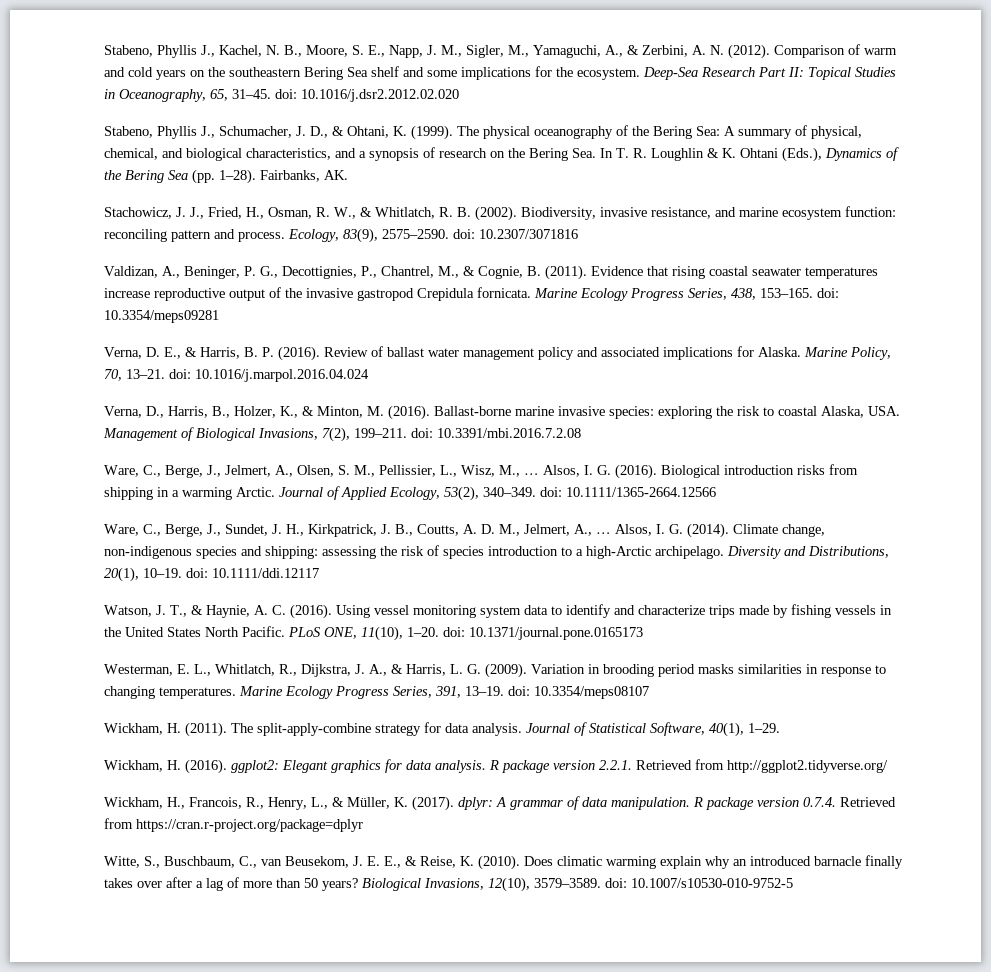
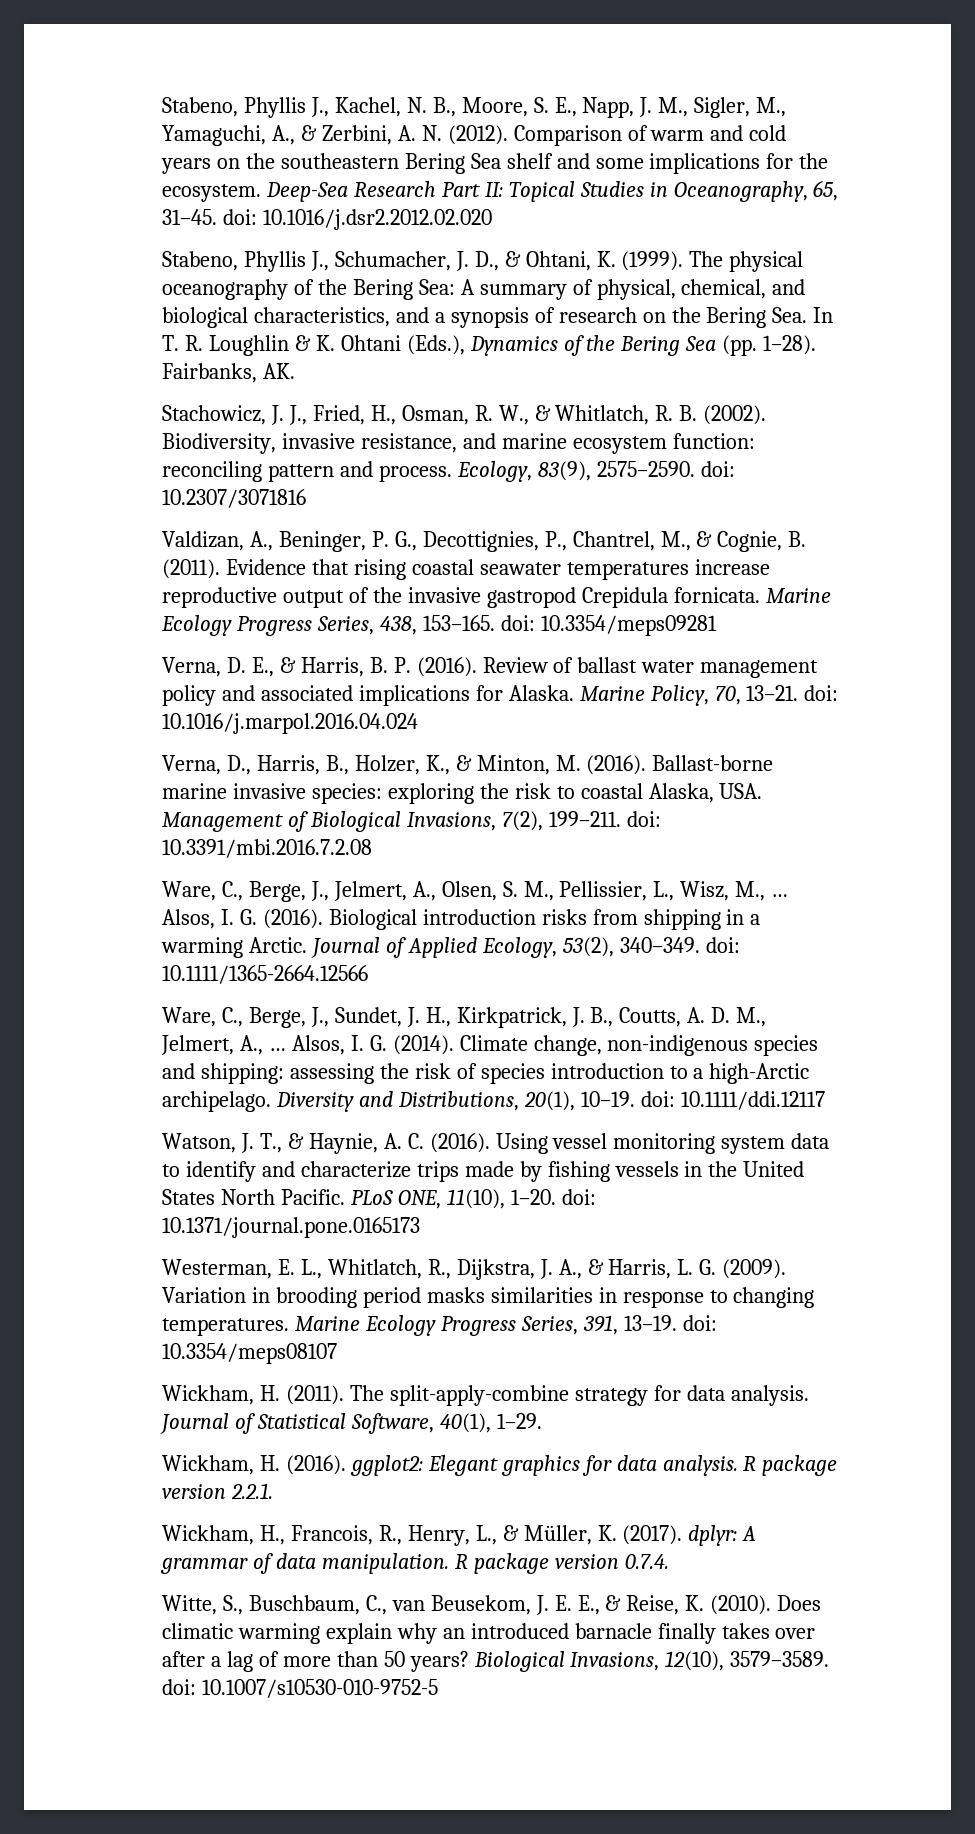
- R package version 2.2.1. Retrieved from http://ggplot2.tidyverse.org/
+ R package version 2.2.1.
- R package version 0.7.4. Retrieved from https://cran.r-project.org/package=dplyr
+ R package version 0.7.4.

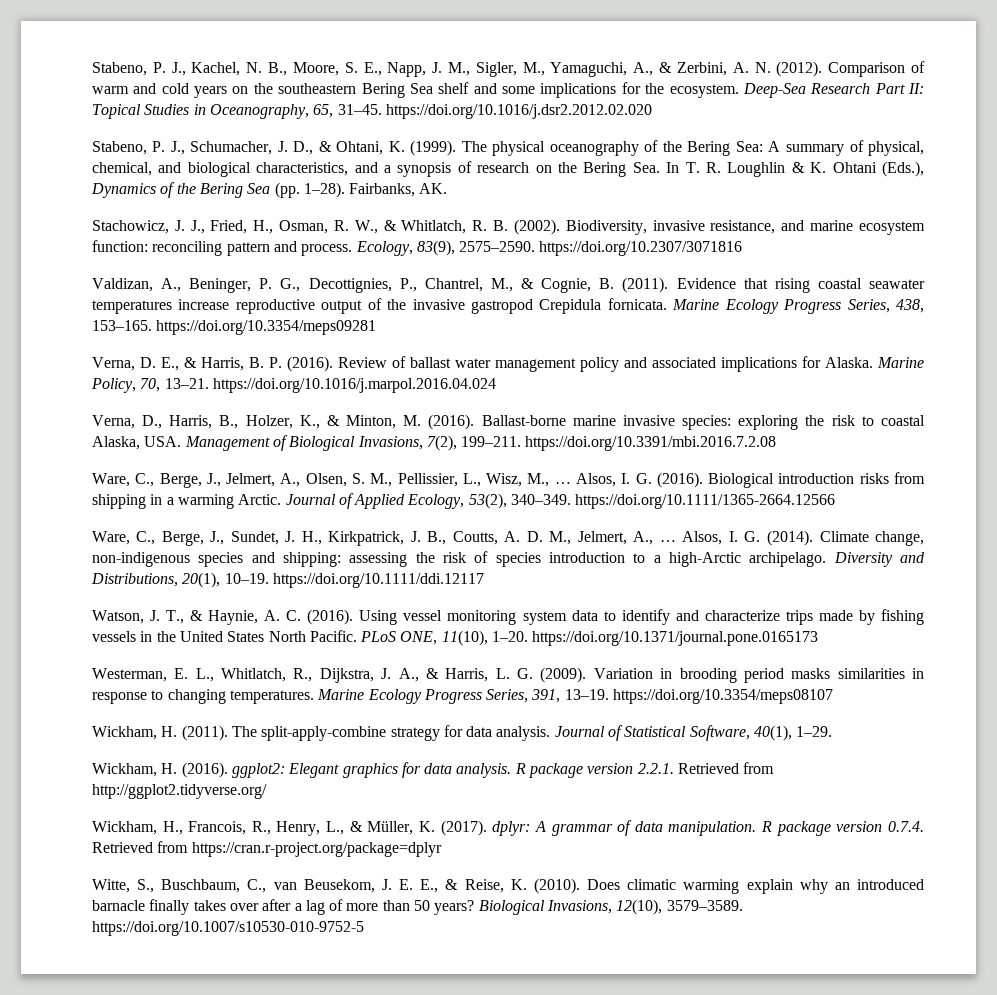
- Stabeno, Phyllis J., Kachel, N. B., Moore, S. E., Napp, J. M., Sigler, M., Yamaguchi, A., & Zerbini, A. N. (2012).
+ Stabeno, P. J., Kachel, N. B., Moore, S. E., Napp, J. M., Sigler, M., Yamaguchi, A., & Zerbini, A. N. (2012).
- Deep-Sea Research Part II: Topical Studies in Oceanography, 65, 31–45. doi: 10.1016/j.dsr2.2012.02.020
- Stabeno, Phyllis J., Schumacher, J. D., & Ohtani, K. (1999).
+ Deep-Sea Research Part II: Topical Studies in Oceanography, 65, 31–45. https://doi.org/10.1016/j.dsr2.2012.02.020
+ Stabeno, P. J., Schumacher, J. D., & Ohtani, K. (1999).
- Ecology, 83(9), 2575–2590. doi: 10.2307/3071816
+ Ecology, 83(9), 2575–2590. https://doi.org/10.2307/3071816
- Marine Ecology Progress Series, 438, 153–165. doi: 10.3354/meps09281
+ Marine Ecology Progress Series, 438, 153–165. https://doi.org/10.3354/meps09281
- Marine Policy, 70, 13–21. doi: 10.1016/j.marpol.2016.04.024
+ Marine Policy, 70, 13–21. https://doi.org/10.1016/j.marpol.2016.04.024
- Ballast-borne marine invasive species: exploring the risk to coastal Alaska, USA. Management of Biological Invasions, 7(2), 199–211. doi: 10.3391/mbi.2016.7.2.08
+ Ballast-borne marine invasive species: exploring the risk to coastal Alaska, USA. Management of Biological Invasions, 7(2), 199–211. https://doi.org/10.3391/mbi.2016.7.2.08
- Journal of Applied Ecology, 53(2), 340–349. doi: 10.1111/1365-2664.12566
+ Journal of Applied Ecology, 53(2), 340–349. https://doi.org/10.1111/1365-2664.12566
- Diversity and Distributions, 20(1), 10–19. doi: 10.1111/ddi.12117
+ Diversity and Distributions, 20(1), 10–19. https://doi.org/10.1111/ddi.12117
- PLoS ONE, 11(10), 1–20. doi: 10.1371/journal.pone.0165173
+ PLoS ONE, 11(10), 1–20. https://doi.org/10.1371/journal.pone.0165173
- Marine Ecology Progress Series, 391, 13–19. doi: 10.3354/meps08107
+ Marine Ecology Progress Series, 391, 13–19. https://doi.org/10.3354/meps08107
- R package version 2.2.1.
+ R package version 2.2.1. Retrieved from http://ggplot2.tidyverse.org/
- R package version 0.7.4.
+ R package version 0.7.4. Retrieved from https://cran.r-project.org/package=dplyr
- Biological Invasions, 12(10), 3579–3589. doi: 10.1007/s10530-010-9752-5
+ Biological Invasions, 12(10), 3579–3589. https://doi.org/10.1007/s10530-010-9752-5

